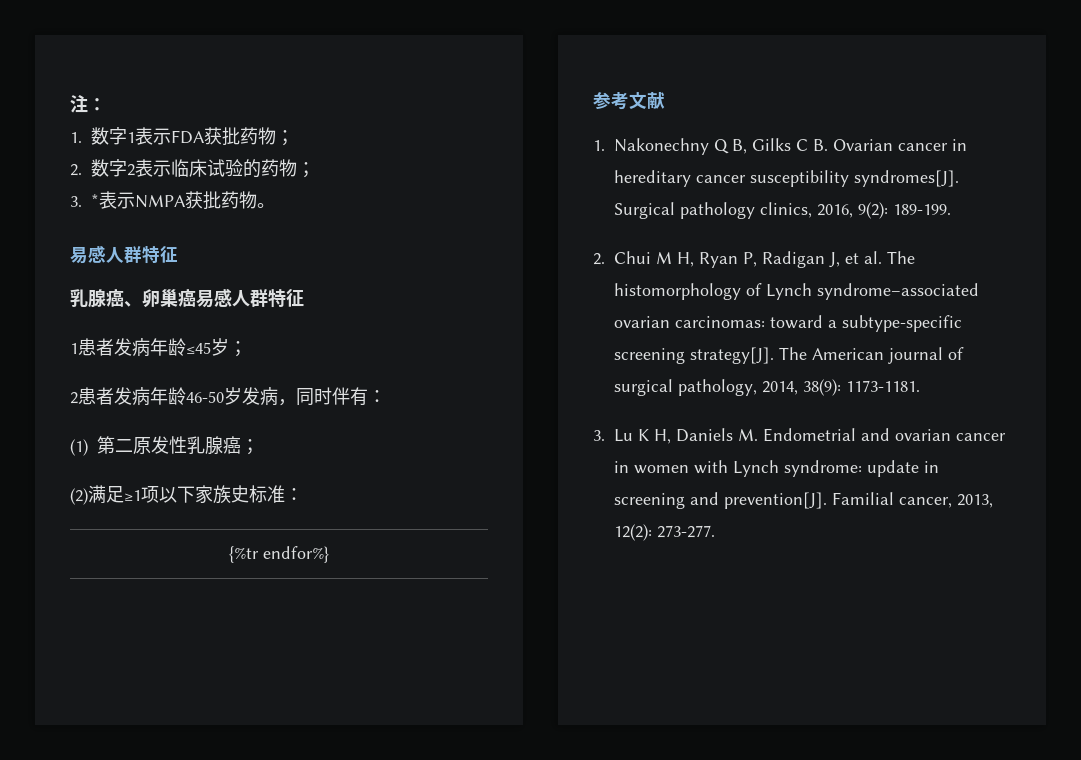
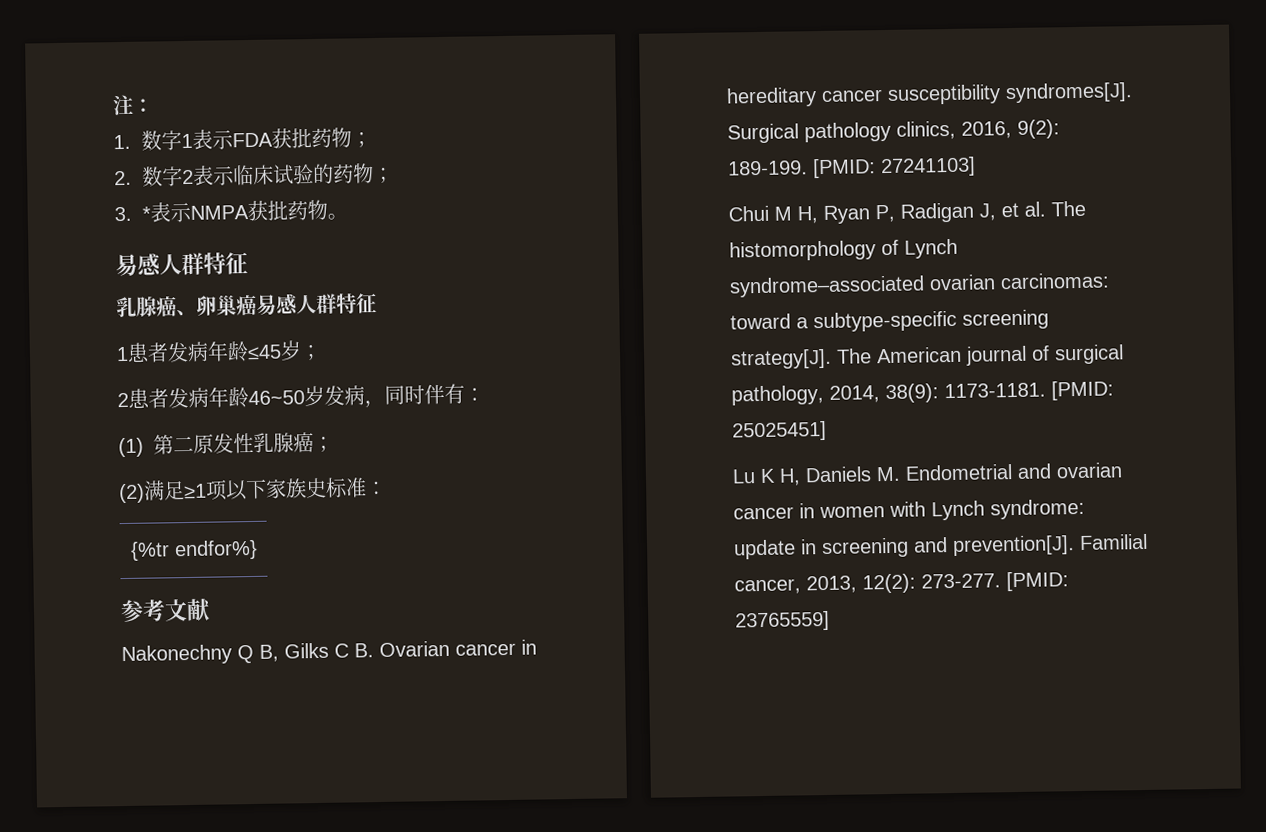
- 2患者发病年龄46-50岁发病，同时伴有：
+ 2患者发病年龄46~50岁发病，同时伴有：
- 1. Nakonechny Q B, Gilks C B. Ovarian cancer in hereditary cancer susceptibility syndromes[J].
+ Nakonechny Q B, Gilks C B. Ovarian cancer in hereditary cancer susceptibility syndromes[J].
- Surgical pathology clinics, 2016, 9(2): 189-199.
- 2. Chui M H, Ryan P, Radigan J, et al. The histomorphology of Lynch syndrome–associated ovarian carcinomas: toward a subtype-specific screening strategy[J].
+ Surgical pathology clinics, 2016, 9(2): 189-199. [PMID: 27241103]
+ Chui M H, Ryan P, Radigan J, et al. The histomorphology of Lynch syndrome–associated ovarian carcinomas: toward a subtype-specific screening strategy[J].
- The American journal of surgical pathology, 2014, 38(9): 1173-1181.
- 3. Lu K H, Daniels M. Endometrial and ovarian cancer in women with Lynch syndrome: update in screening and prevention[J].
+ The American journal of surgical pathology, 2014, 38(9): 1173-1181. [PMID: 25025451]
+ Lu K H, Daniels M. Endometrial and ovarian cancer in women with Lynch syndrome: update in screening and prevention[J].
+ [PMID: 23765559]

